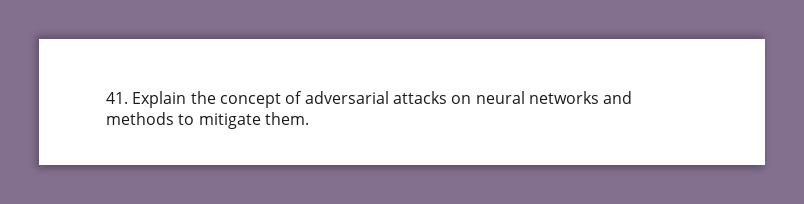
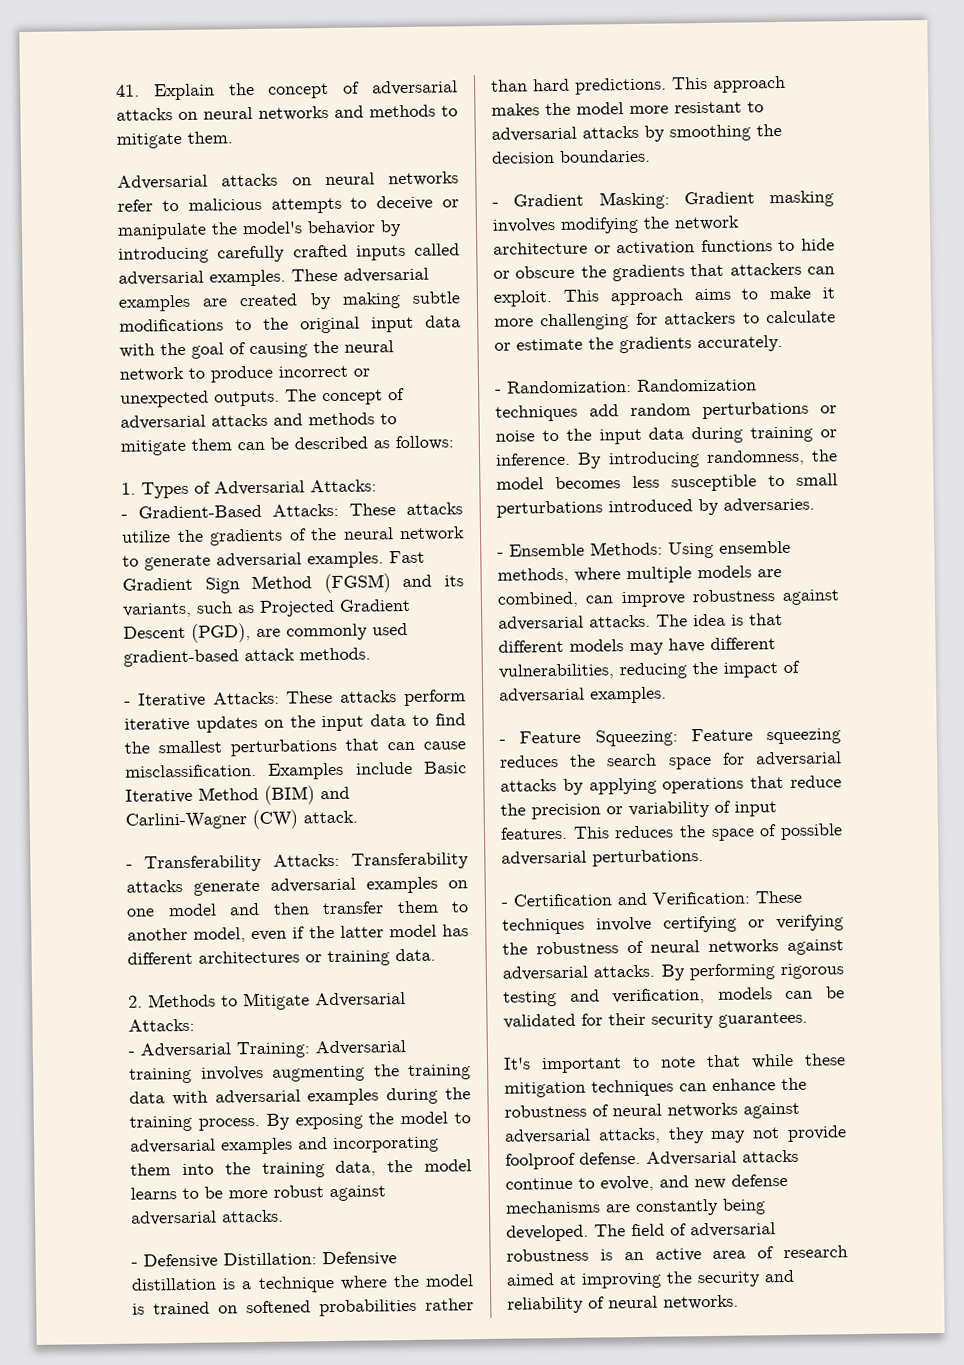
+ Adversarial attacks on neural networks refer to malicious attempts to deceive or manipulate the model's behavior by introducing carefully crafted inputs called adversarial examples. These adversarial examples are created by making subtle modifications to the original input data with the goal of causing the neural network to produce incorrect or unexpected outputs. The concept of adversarial attacks and methods to mitigate them can be described as follows:
+ 1. Types of Adversarial Attacks:
+ - Gradient-Based Attacks: These attacks utilize the gradients of the neural network to generate adversarial examples. Fast Gradient Sign Method (FGSM) and its variants, such as Projected Gradient Descent (PGD), are commonly used gradient-based attack methods.
+ - Iterative Attacks: These attacks perform iterative updates on the input data to find the smallest perturbations that can cause misclassification. Examples include Basic Iterative Method (BIM) and Carlini-Wagner (CW) attack.
+ - Transferability Attacks: Transferability attacks generate adversarial examples on one model and then transfer them to another model, even if the latter model has different architectures or training data.
+ 2. Methods to Mitigate Adversarial Attacks:
+ - Adversarial Training: Adversarial training involves augmenting the training data with adversarial examples during the training process. By exposing the model to adversarial examples and incorporating them into the training data, the model learns to be more robust against adversarial attacks.
+ - Defensive Distillation: Defensive distillation is a technique where the model is trained on softened probabilities rather than hard predictions. This approach makes the model more resistant to adversarial attacks by smoothing the decision boundaries.
+ - Gradient Masking: Gradient masking involves modifying the network architecture or activation functions to hide or obscure the gradients that attackers can exploit. This approach aims to make it more challenging for attackers to calculate or estimate the gradients accurately.
+ - Randomization: Randomization techniques add random perturbations or noise to the input data during training or inference. By introducing randomness, the model becomes less susceptible to small perturbations introduced by adversaries.
+ - Ensemble Methods: Using ensemble methods, where multiple models are combined, can improve robustness against adversarial attacks. The idea is that different models may have different vulnerabilities, reducing the impact of adversarial examples.
+ - Feature Squeezing: Feature squeezing reduces the search space for adversarial attacks by applying operations that reduce the precision or variability of input features. This reduces the space of possible adversarial perturbations.
+ - Certification and Verification: These techniques involve certifying or verifying the robustness of neural networks against adversarial attacks. By performing rigorous testing and verification, models can be validated for their security guarantees.
+ It's important to note that while these mitigation techniques can enhance the robustness of neural networks against adversarial attacks, they may not provide foolproof defense. Adversarial attacks continue to evolve, and new defense mechanisms are constantly being developed. The field of adversarial robustness is an active area of research aimed at improving the security and reliability of neural networks.

